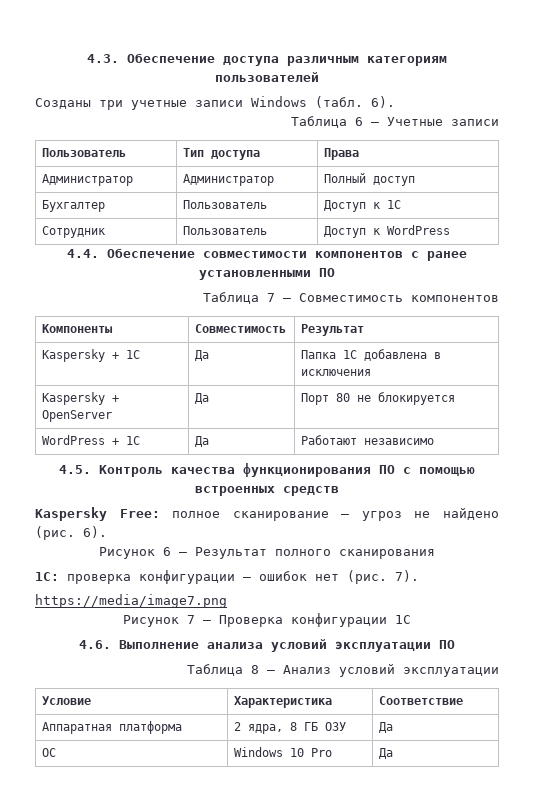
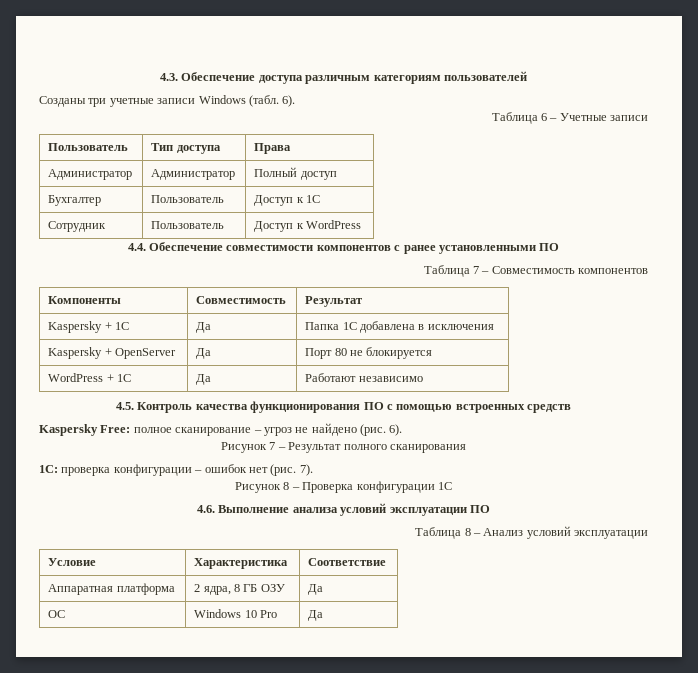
- Рисунок 6 – Результат полного сканирования
+ Рисунок 7 – Результат полного сканирования
- https://media/image7.png
- Рисунок 7 – Проверка конфигурации 1С
+ Рисунок 8 – Проверка конфигурации 1С

